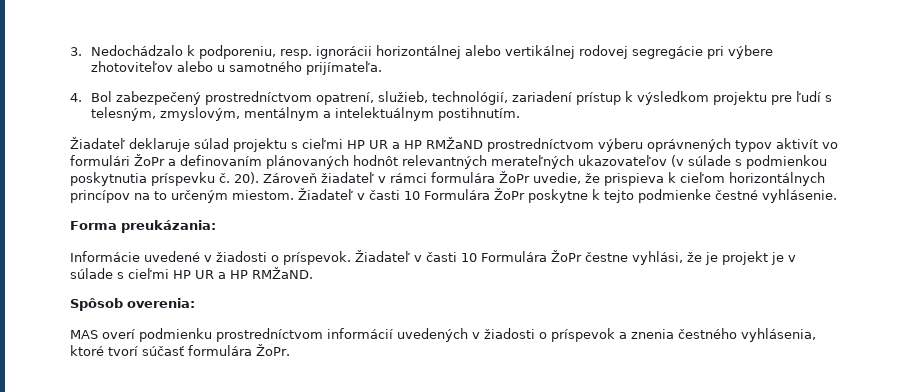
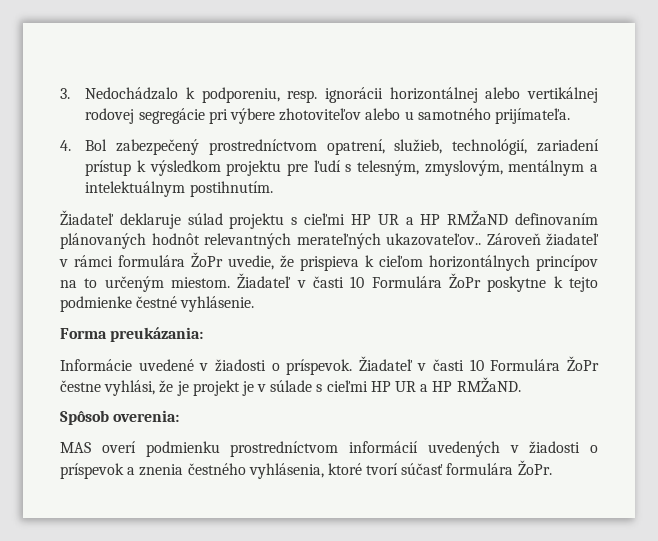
- Žiadateľ deklaruje súlad projektu s cieľmi HP UR a HP RMŽaND prostredníctvom výberu oprávnených typov aktivít vo formulári ŽoPr a definovaním plánovaných hodnôt relevantných merateľných ukazovateľov (v súlade s podmienkou poskytnutia príspevku č. 20).
+ Žiadateľ deklaruje súlad projektu s cieľmi HP UR a HP RMŽaND definovaním plánovaných hodnôt relevantných merateľných ukazovateľov..

